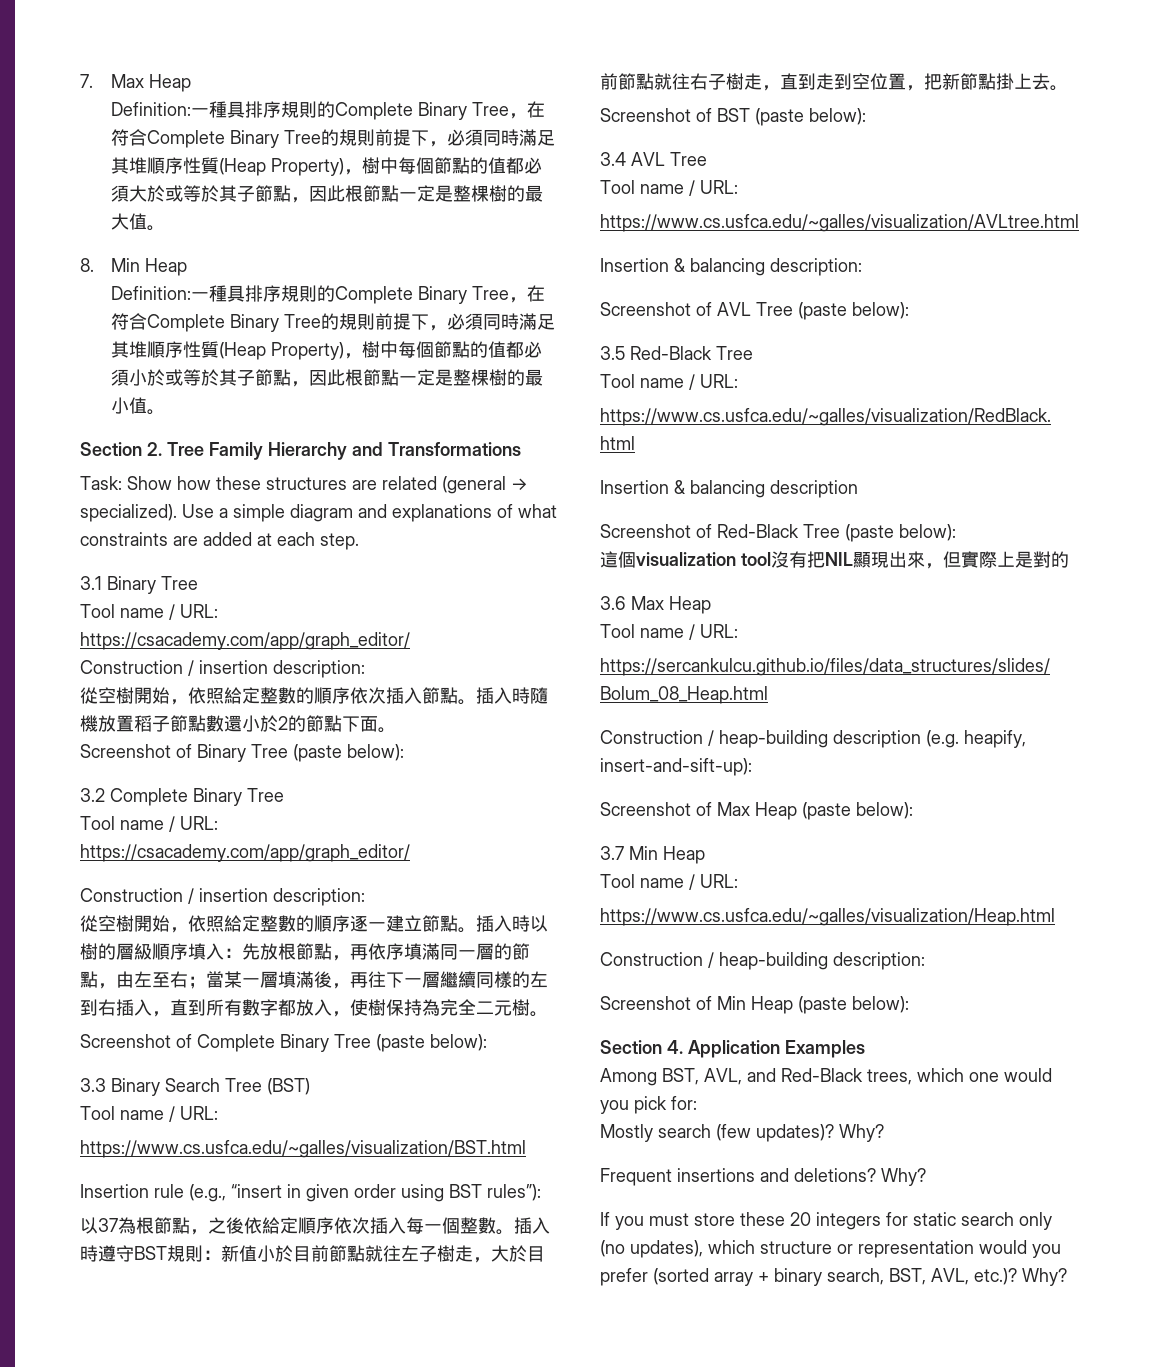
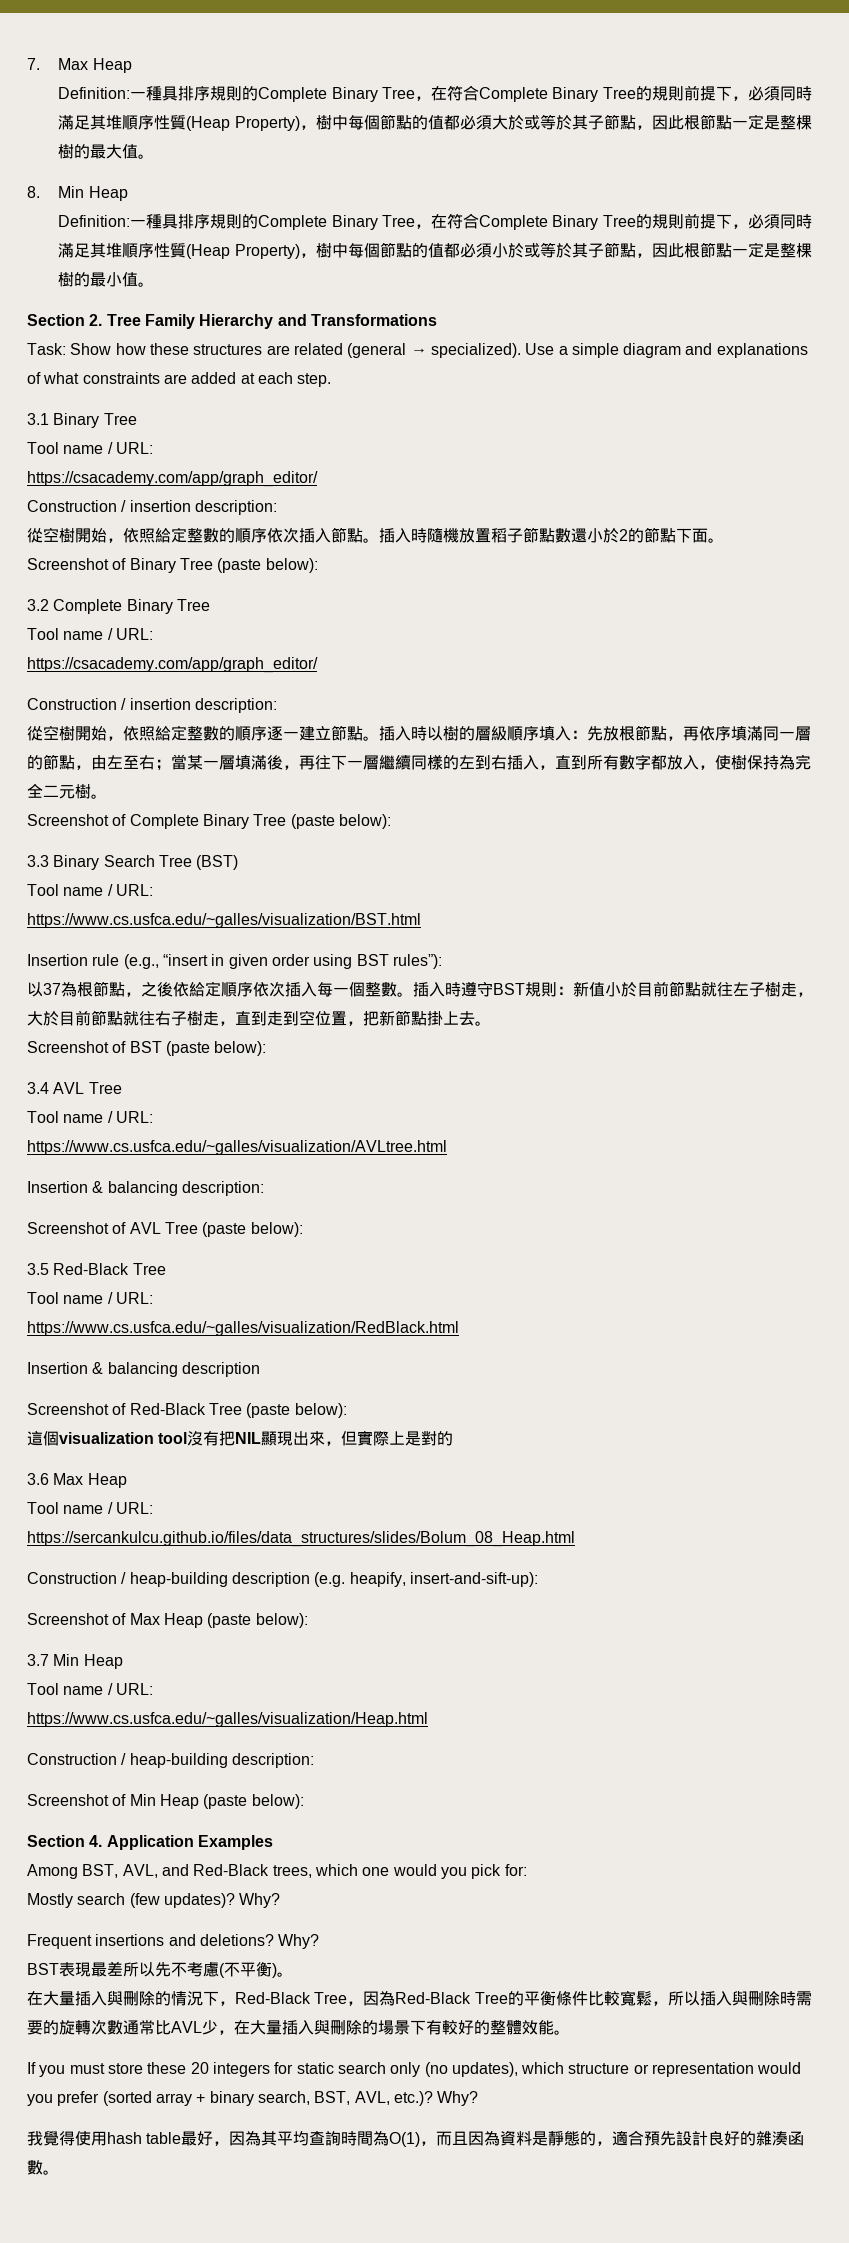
+ BST表現最差所以先不考慮(不平衡)。
+ 在大量插入與刪除的情況下，Red-Black Tree，因為Red-Black Tree的平衡條件比較寬鬆，所以插入與刪除時需要的旋轉次數通常比AVL少，在大量插入與刪除的場景下有較好的整體效能。
+ 我覺得使用hash table最好，因為其平均查詢時間為O(1)，而且因為資料是靜態的，適合預先設計良好的雜湊函數。

